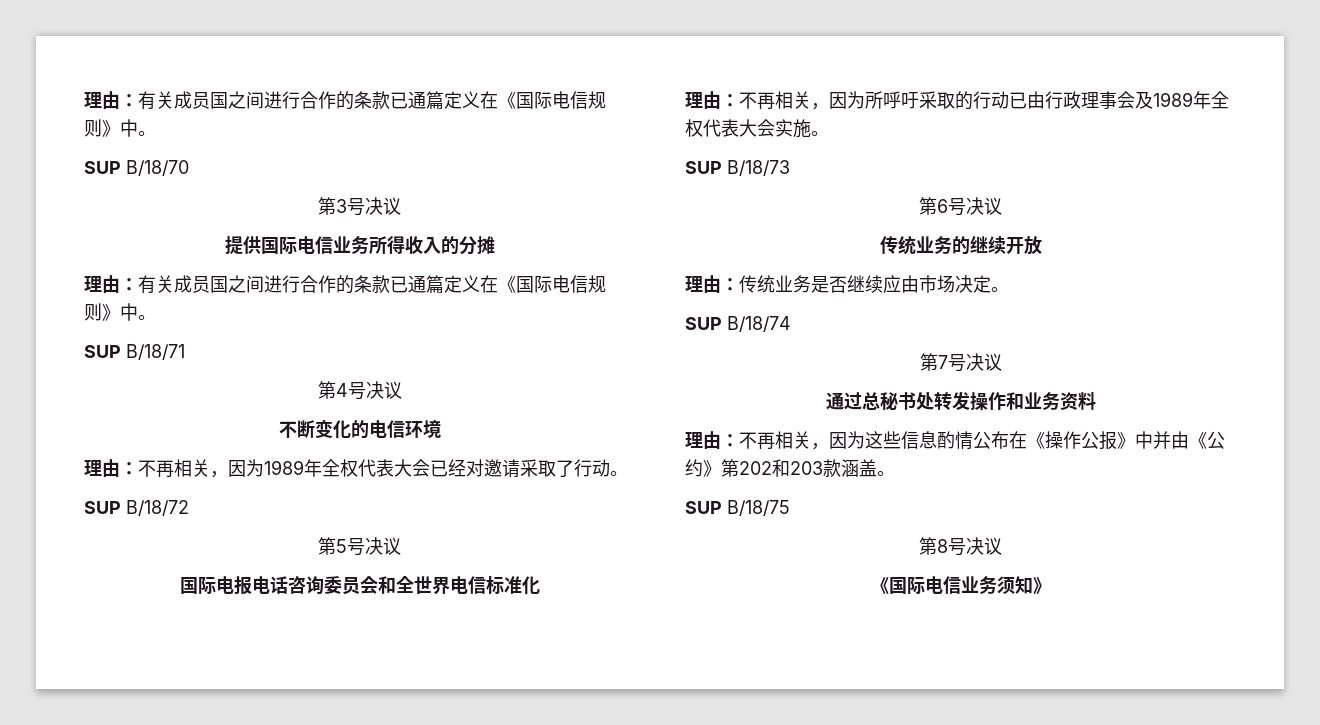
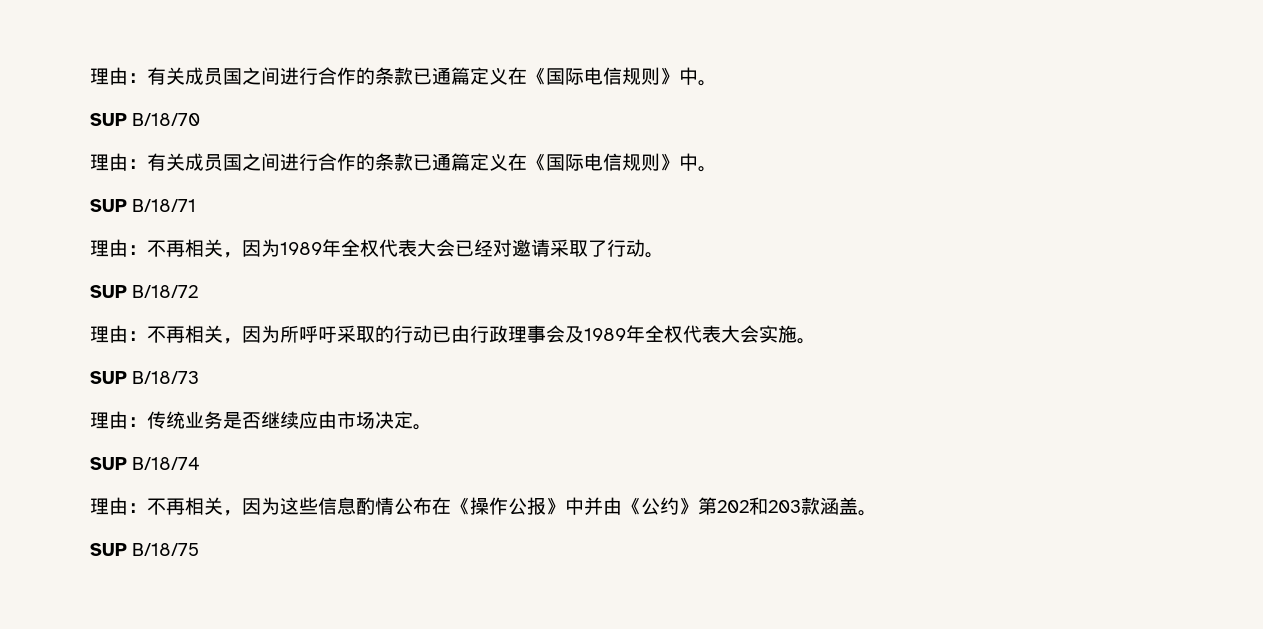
- 第3号决议
- 提供国际电信业务所得收入的分摊
- 第4号决议
- 不断变化的电信环境
- 第5号决议
- 国际电报电话咨询委员会和全世界电信标准化
- 第6号决议
- 传统业务的继续开放
- 第7号决议
- 通过总秘书处转发操作和业务资料
- 第8号决议
- 《国际电信业务须知》

